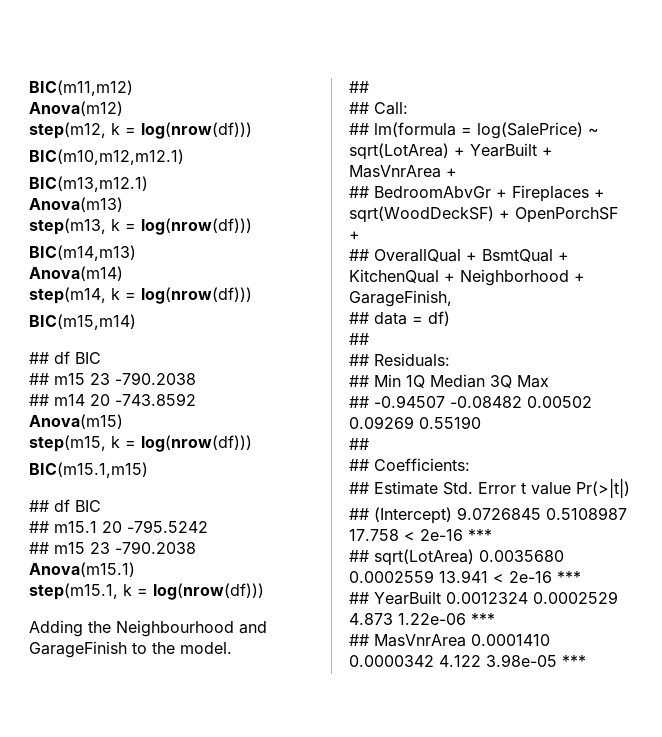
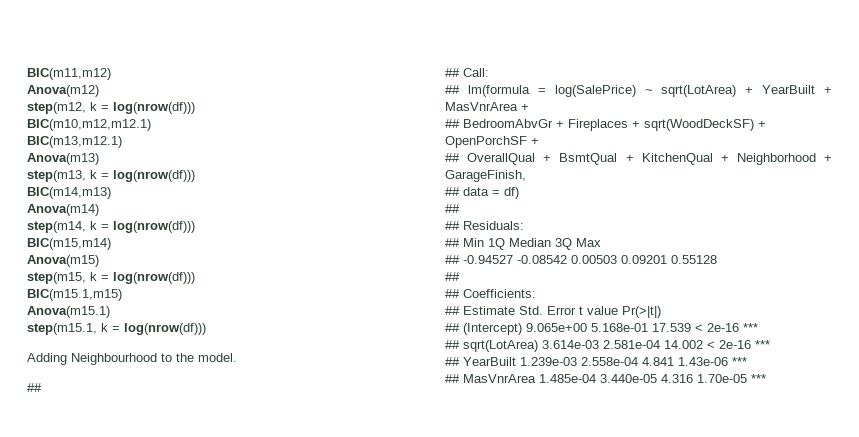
  BIC(m15,m14)
- ## df BIC
- ## m15 23 -790.2038
- ## m14 20 -743.8592
  BIC(m15.1,m15)
- ## df BIC
- ## m15.1 20 -795.5242
- ## m15 23 -790.2038
- Adding the Neighbourhood and GarageFinish to the model.
+ Adding Neighbourhood to the model.
- ## -0.94507 -0.08482 0.00502 0.09269 0.55190
+ ## -0.94527 -0.08542 0.00503 0.09201 0.55128
- ## (Intercept) 9.0726845 0.5108987 17.758 < 2e-16 ***
+ ## (Intercept) 9.065e+00 5.168e-01 17.539 < 2e-16 ***
- ## sqrt(LotArea) 0.0035680 0.0002559 13.941 < 2e-16 ***
+ ## sqrt(LotArea) 3.614e-03 2.581e-04 14.002 < 2e-16 ***
- ## YearBuilt 0.0012324 0.0002529 4.873 1.22e-06 ***
+ ## YearBuilt 1.239e-03 2.558e-04 4.841 1.43e-06 ***
- ## MasVnrArea 0.0001410 0.0000342 4.122 3.98e-05 ***
+ ## MasVnrArea 1.485e-04 3.440e-05 4.316 1.70e-05 ***

